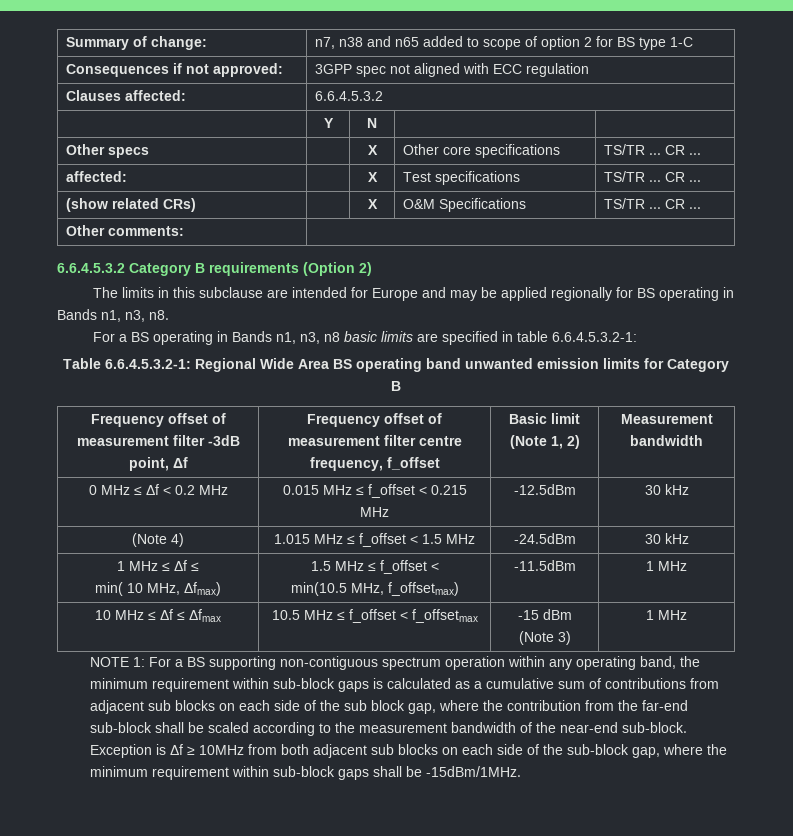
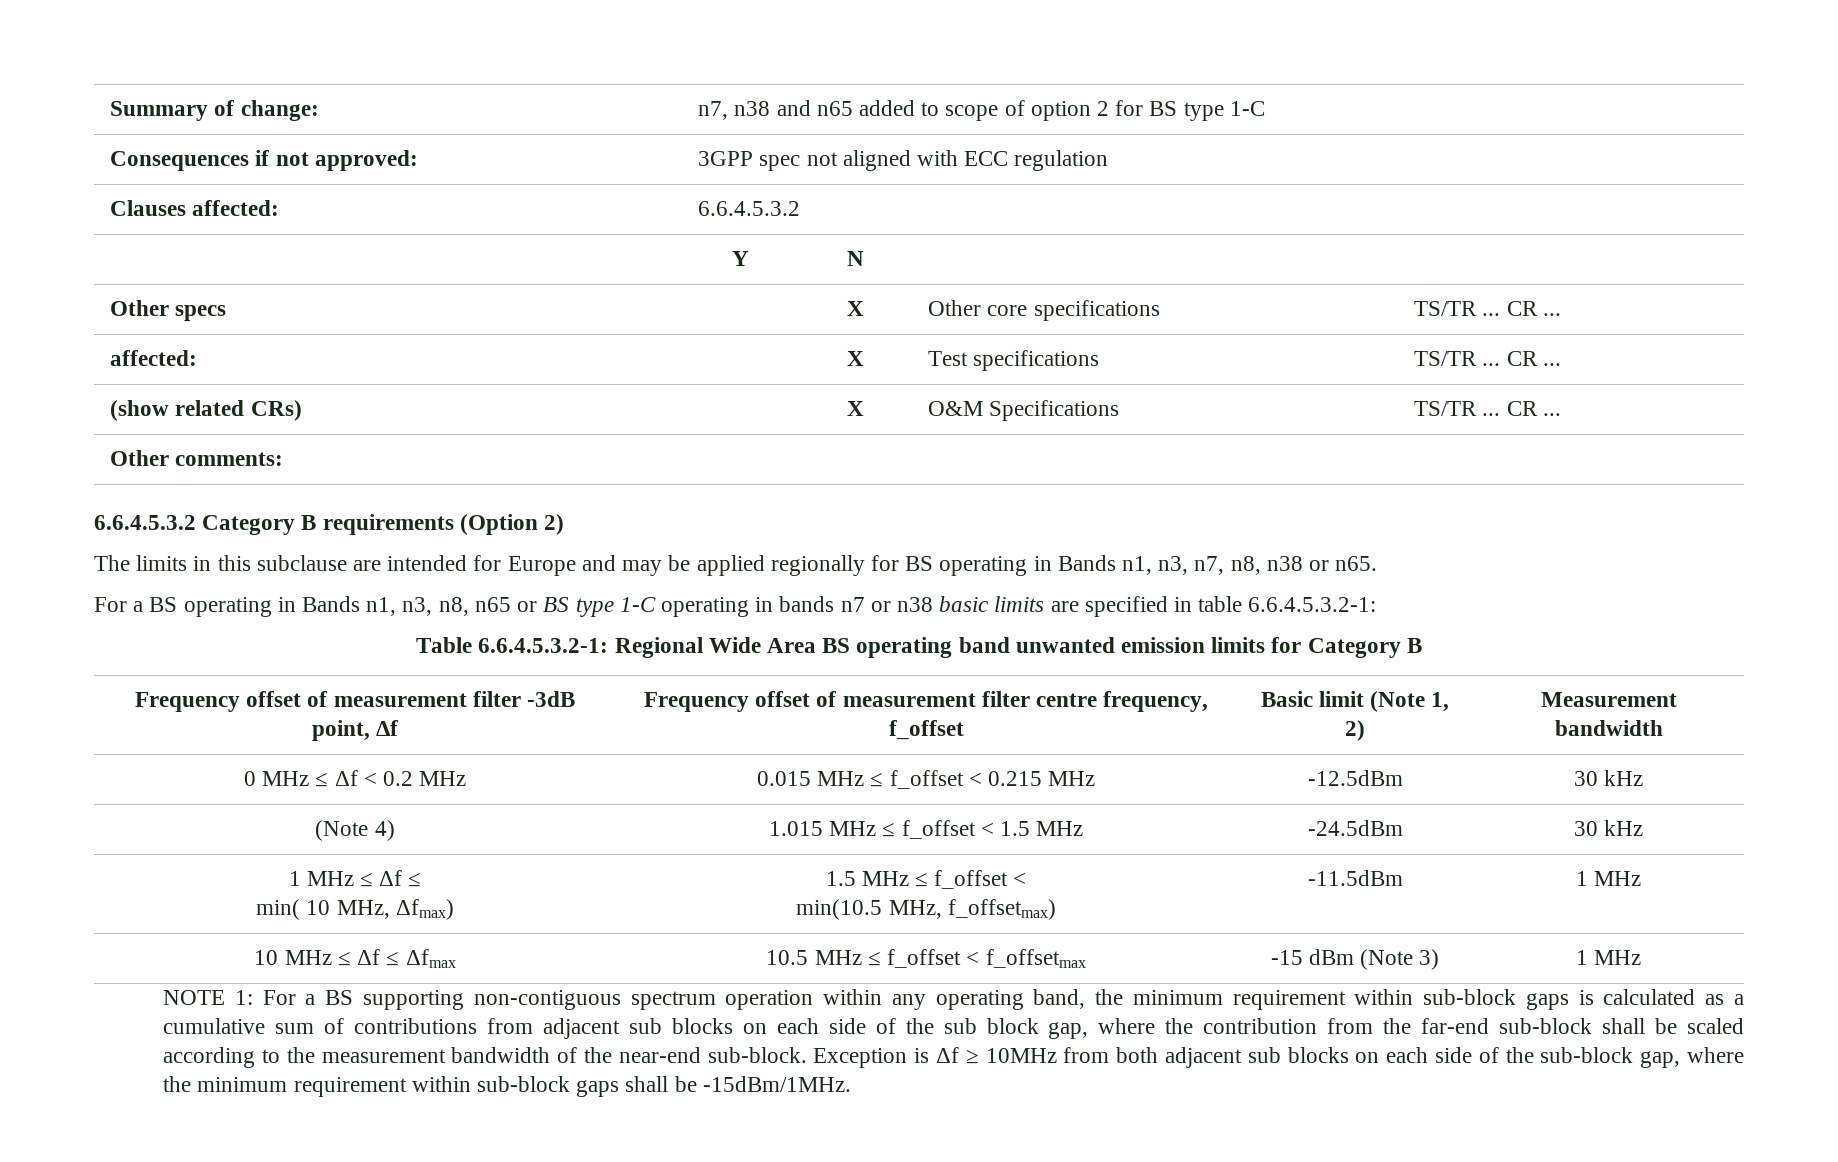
- The limits in this subclause are intended for Europe and may be applied regionally for BS operating in Bands n1, n3, n8.
+ The limits in this subclause are intended for Europe and may be applied regionally for BS operating in Bands n1, n3, n7, n8, n38 or n65.
- For a BS operating in Bands n1, n3, n8 basic limits are specified in table 6.6.4.5.3.2-1:
+ For a BS operating in Bands n1, n3, n8, n65 or BS type 1-C operating in bands n7 or n38 basic limits are specified in table 6.6.4.5.3.2-1:

